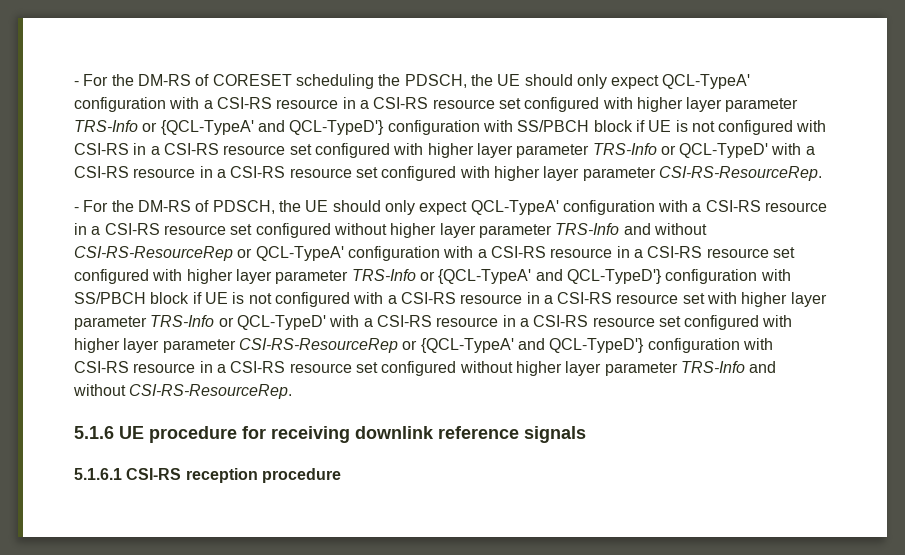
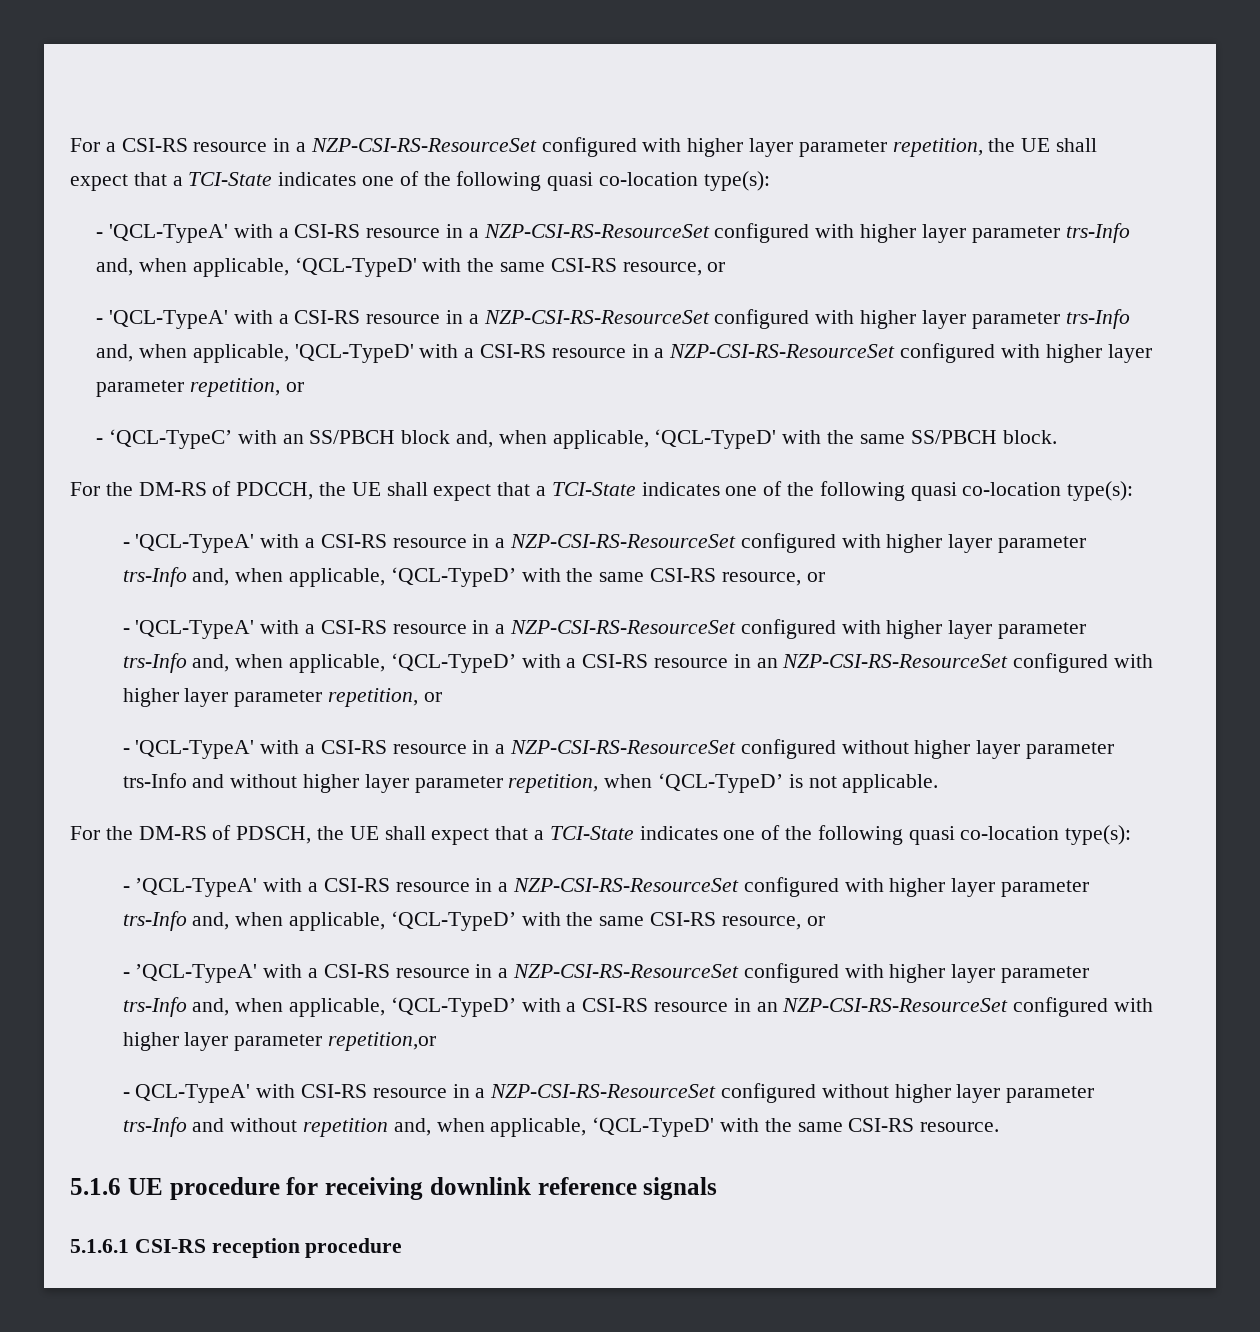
- - For the DM-RS of CORESET scheduling the PDSCH, the UE should only expect QCL-TypeA' configuration with a CSI-RS resource in a CSI-RS resource set configured with higher layer parameter TRS-Info or {QCL-TypeA' and QCL-TypeD'} configuration with SS/PBCH block if UE is not configured with CSI-RS in a CSI-RS resource set configured with higher layer parameter TRS-Info or QCL-TypeD' with a CSI-RS resource in a CSI-RS resource set configured with higher layer parameter CSI-RS-ResourceRep.
- - For the DM-RS of PDSCH, the UE should only expect QCL-TypeA' configuration with a CSI-RS resource in a CSI-RS resource set configured without higher layer parameter TRS-Info and without CSI-RS-ResourceRep or QCL-TypeA' configuration with a CSI-RS resource in a CSI-RS resource set configured with higher layer parameter TRS-Info or {QCL-TypeA' and QCL-TypeD'} configuration with SS/PBCH block if UE is not configured with a CSI-RS resource in a CSI-RS resource set with higher layer parameter TRS-Info or QCL-TypeD' with a CSI-RS resource in a CSI-RS resource set configured with higher layer parameter CSI-RS-ResourceRep or {QCL-TypeA' and QCL-TypeD'} configuration with CSI-RS resource in a CSI-RS resource set configured without higher layer parameter TRS-Info and without CSI-RS-ResourceRep.
+ For a CSI-RS resource in a NZP-CSI-RS-ResourceSet configured with higher layer parameter repetition, the UE shall expect that a TCI-State indicates one of the following quasi co-location type(s):
+ - 'QCL-TypeA' with a CSI-RS resource in a NZP-CSI-RS-ResourceSet configured with higher layer parameter trs-Info and, when applicable, ‘QCL-TypeD' with the same CSI-RS resource, or
+ - 'QCL-TypeA' with a CSI-RS resource in a NZP-CSI-RS-ResourceSet configured with higher layer parameter trs-Info and, when applicable, 'QCL-TypeD' with a CSI-RS resource in a NZP-CSI-RS-ResourceSet configured with higher layer parameter repetition, or
+ - ‘QCL-TypeC’ with an SS/PBCH block and, when applicable, ‘QCL-TypeD' with the same SS/PBCH block.
+ For the DM-RS of PDCCH, the UE shall expect that a TCI-State indicates one of the following quasi co-location type(s):
+ - 'QCL-TypeA' with a CSI-RS resource in a NZP-CSI-RS-ResourceSet configured with higher layer parameter trs-Info and, when applicable, ‘QCL-TypeD’ with the same CSI-RS resource, or
+ - 'QCL-TypeA' with a CSI-RS resource in a NZP-CSI-RS-ResourceSet configured with higher layer parameter trs-Info and, when applicable, ‘QCL-TypeD’ with a CSI-RS resource in an NZP-CSI-RS-ResourceSet configured with higher layer parameter repetition, or
+ - 'QCL-TypeA' with a CSI-RS resource in a NZP-CSI-RS-ResourceSet configured without higher layer parameter trs-Info and without higher layer parameter repetition, when ‘QCL-TypeD’ is not applicable.
+ For the DM-RS of PDSCH, the UE shall expect that a TCI-State indicates one of the following quasi co-location type(s):
+ - ’QCL-TypeA' with a CSI-RS resource in a NZP-CSI-RS-ResourceSet configured with higher layer parameter trs-Info and, when applicable, ‘QCL-TypeD’ with the same CSI-RS resource, or
+ - ’QCL-TypeA' with a CSI-RS resource in a NZP-CSI-RS-ResourceSet configured with higher layer parameter trs-Info and, when applicable, ‘QCL-TypeD’ with a CSI-RS resource in an NZP-CSI-RS-ResourceSet configured with higher layer parameter repetition,or
+ - QCL-TypeA' with CSI-RS resource in a NZP-CSI-RS-ResourceSet configured without higher layer parameter trs-Info and without repetition and, when applicable, ‘QCL-TypeD' with the same CSI-RS resource.

